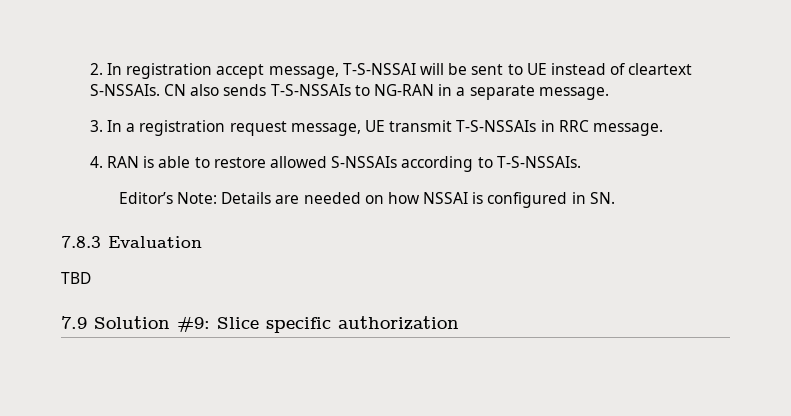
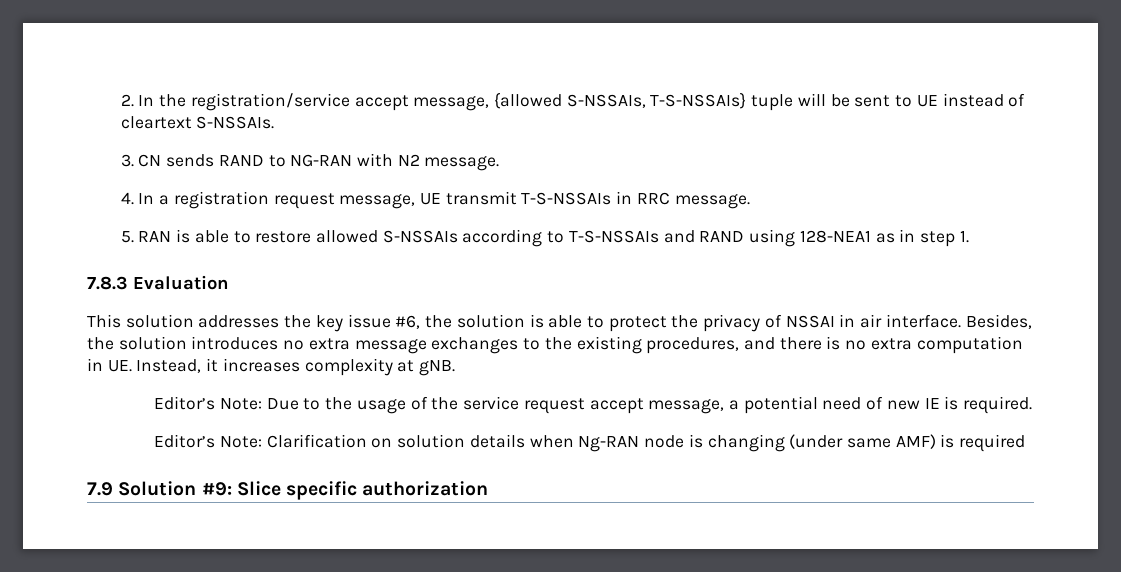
- 2. In registration accept message, T-S-NSSAI will be sent to UE instead of cleartext S-NSSAIs. CN also sends T-S-NSSAIs to NG-RAN in a separate message.
- 3. In a registration request message, UE transmit T-S-NSSAIs in RRC message.
+ 2. In the registration/service accept message, {allowed S-NSSAIs, T-S-NSSAIs} tuple will be sent to UE instead of cleartext S-NSSAIs.
+ 3. CN sends RAND to NG-RAN with N2 message.
+ 4. In a registration request message, UE transmit T-S-NSSAIs in RRC message.
- 4. RAN is able to restore allowed S-NSSAIs according to T-S-NSSAIs.
- Editor’s Note: Details are needed on how NSSAI is configured in SN.
+ 5. RAN is able to restore allowed S-NSSAIs according to T-S-NSSAIs and RAND using 128-NEA1 as in step 1.
  7.8.3 Evaluation
- TBD
+ This solution addresses the key issue #6, the solution is able to protect the privacy of NSSAI in air interface. Besides, the solution introduces no extra message exchanges to the existing procedures, and there is no extra computation in UE. Instead, it increases complexity at gNB.
+ Editor’s Note: Due to the usage of the service request accept message, a potential need of new IE is required.
+ Editor’s Note: Clarification on solution details when Ng-RAN node is changing (under same AMF) is required

